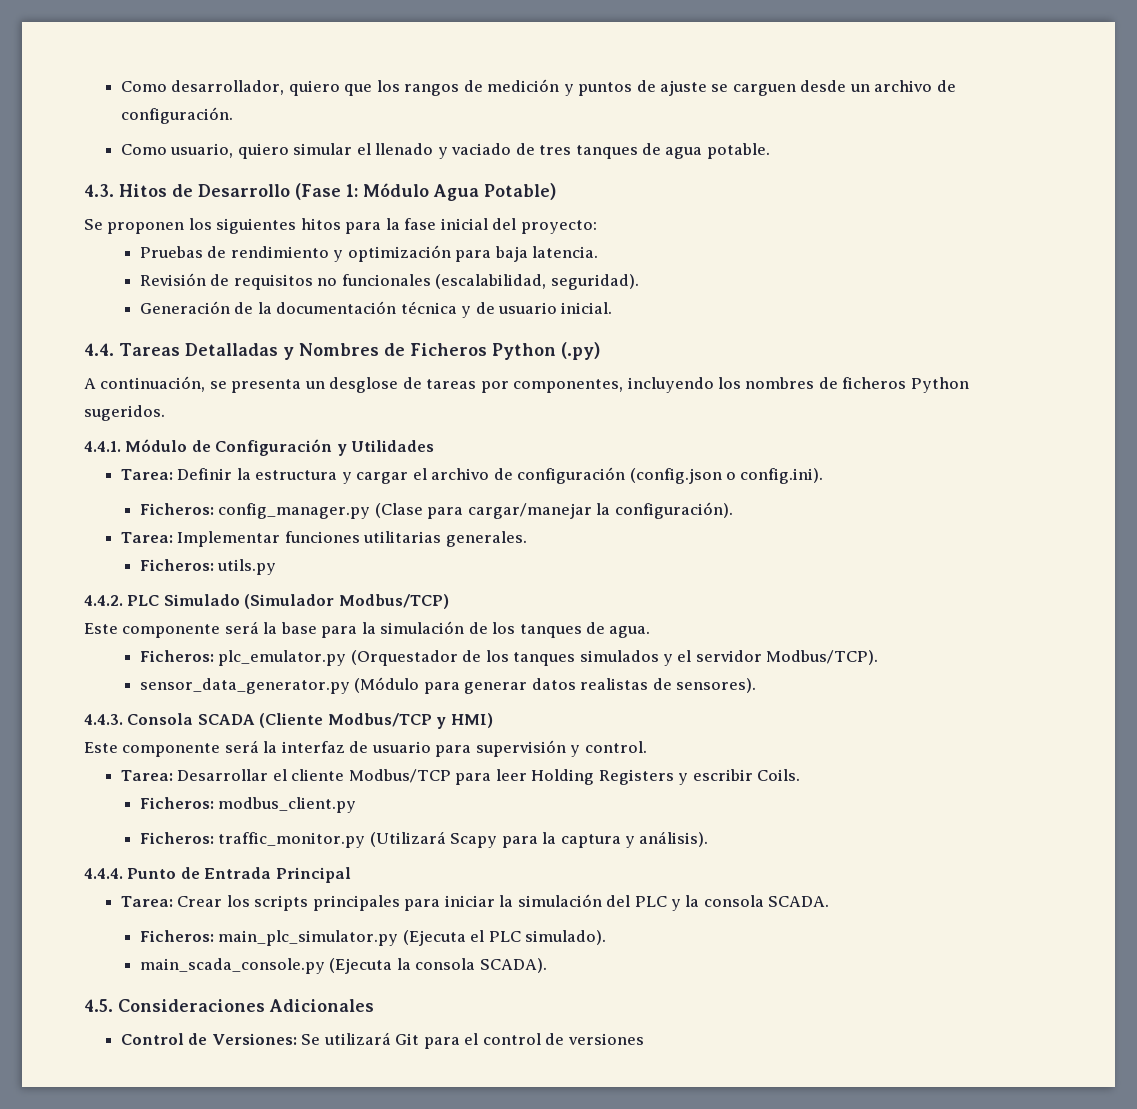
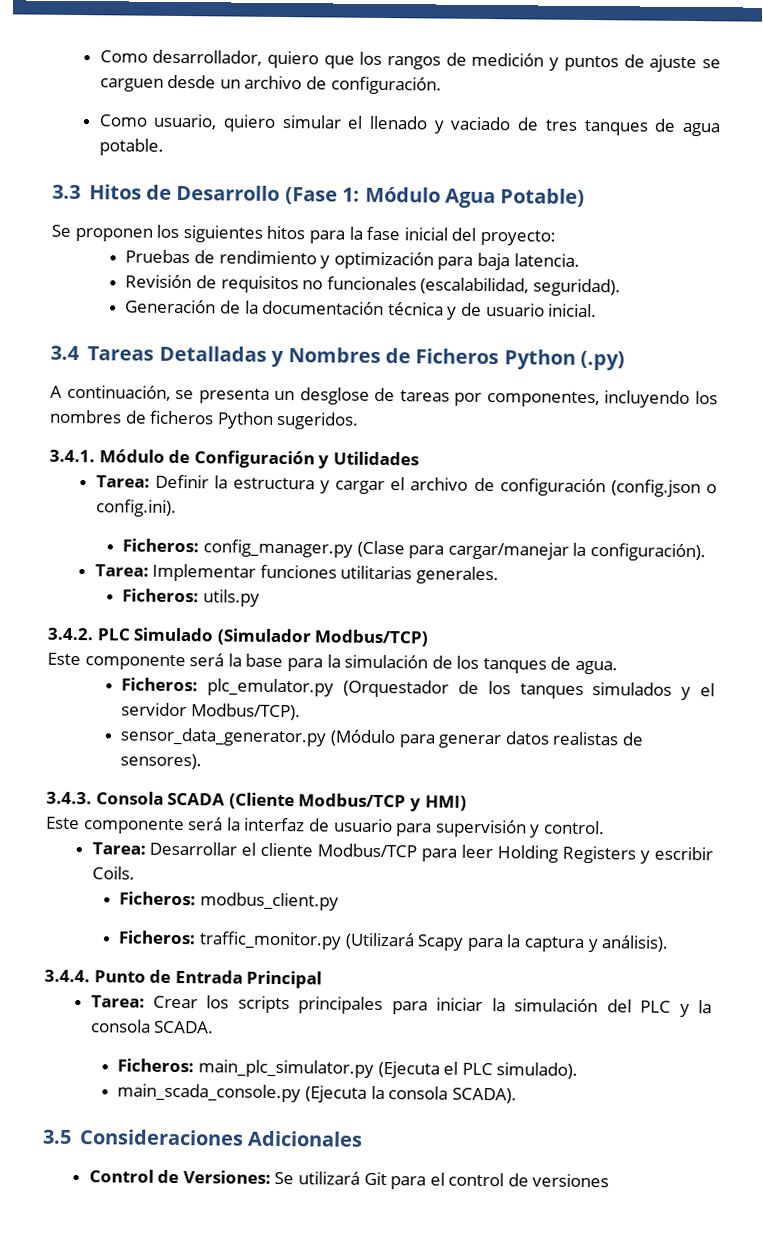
- 4.3. Hitos de Desarrollo (Fase 1: Módulo Agua Potable)
+ 3.3 Hitos de Desarrollo (Fase 1: Módulo Agua Potable)
- 4.4. Tareas Detalladas y Nombres de Ficheros Python (.py)
+ 3.4 Tareas Detalladas y Nombres de Ficheros Python (.py)
- 4.4.1. Módulo de Configuración y Utilidades
+ 3.4.1. Módulo de Configuración y Utilidades
- 4.4.2. PLC Simulado (Simulador Modbus/TCP)
+ 3.4.2. PLC Simulado (Simulador Modbus/TCP)
- 4.4.3. Consola SCADA (Cliente Modbus/TCP y HMI)
+ 3.4.3. Consola SCADA (Cliente Modbus/TCP y HMI)
- 4.4.4. Punto de Entrada Principal
+ 3.4.4. Punto de Entrada Principal
- 4.5. Consideraciones Adicionales
+ 3.5 Consideraciones Adicionales

